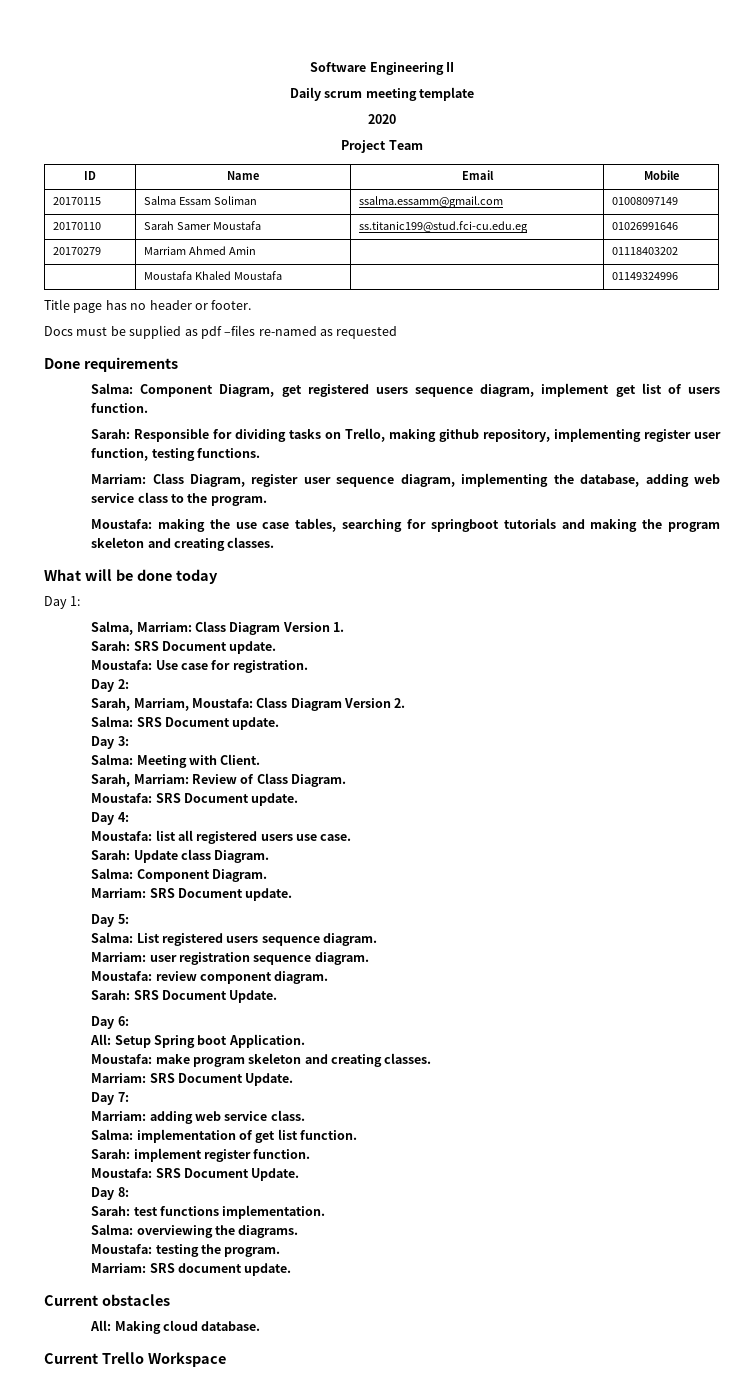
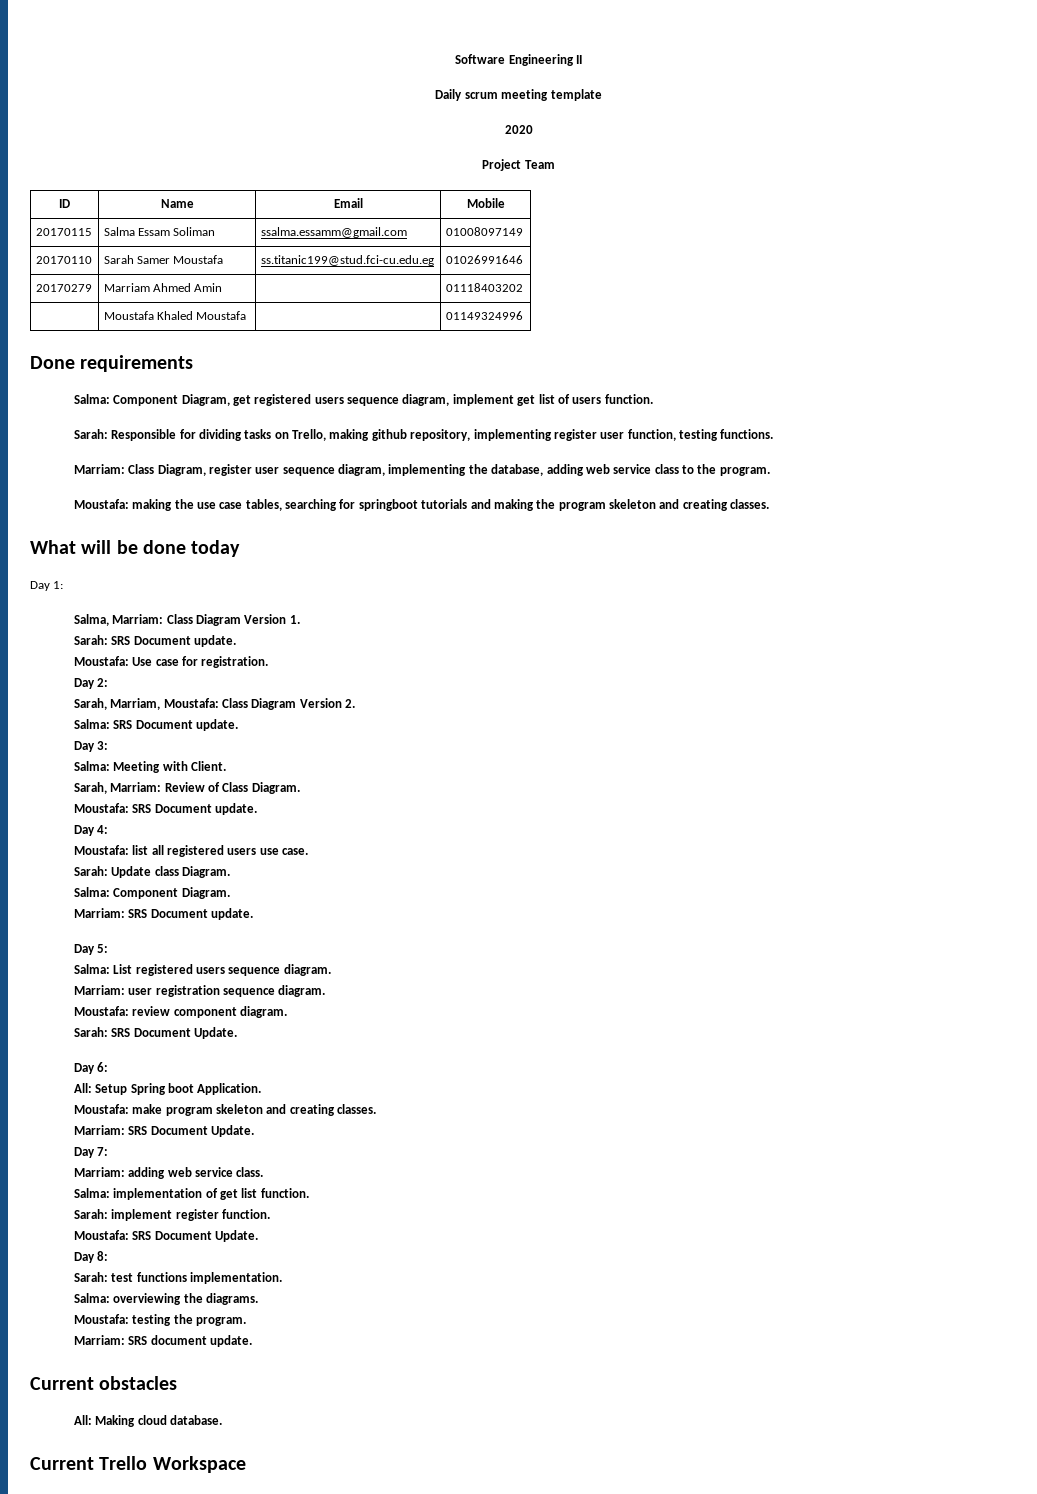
- Title page has no header or footer.
- Docs must be supplied as pdf –files re-named as requested

